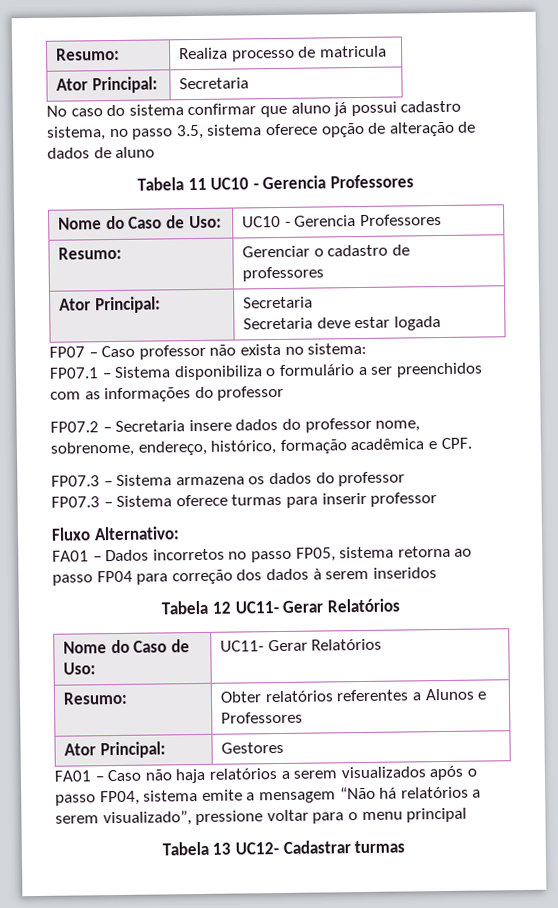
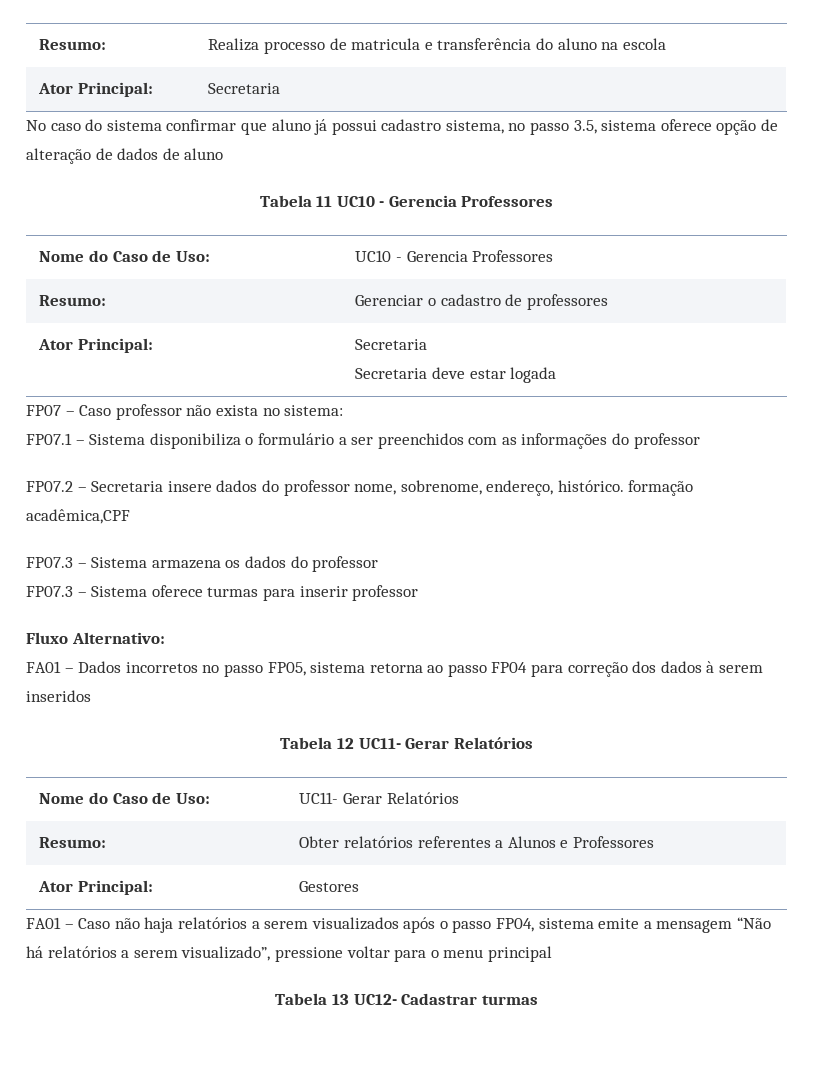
- Resumo: | Realiza processo de matricula
+ Resumo: | Realiza processo de matricula e transferência do aluno na escola
- FP07.2 – Secretaria insere dados do professor nome, sobrenome, endereço, histórico, formação acadêmica e CPF.
+ FP07.2 – Secretaria insere dados do professor nome, sobrenome, endereço, histórico. formação acadêmica,CPF

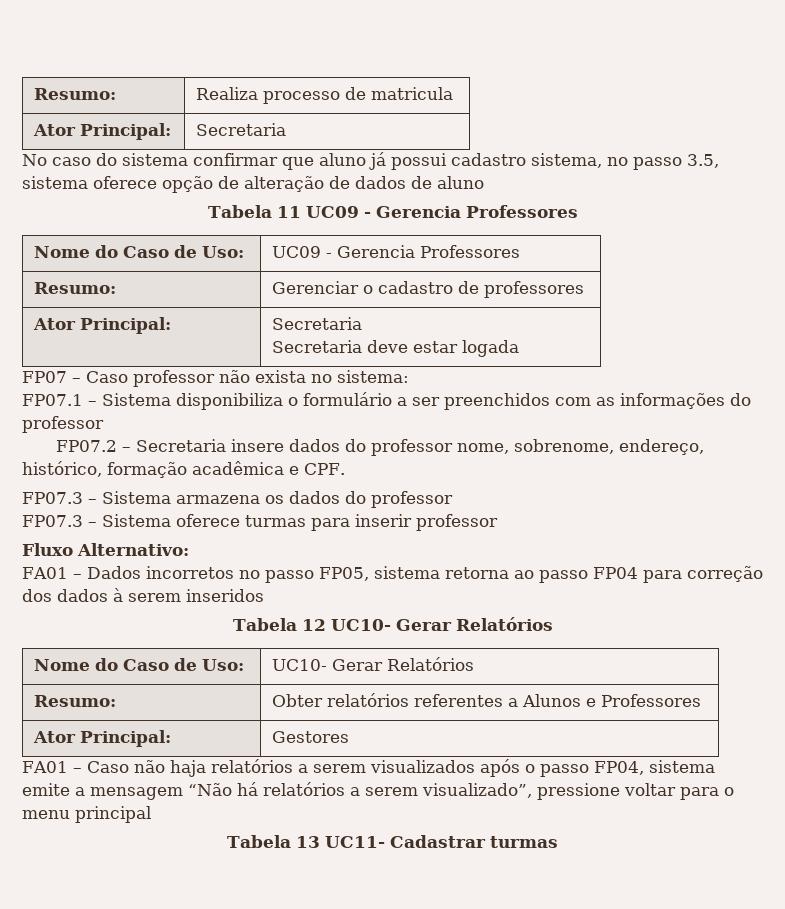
- Resumo: | Realiza processo de matricula e transferência do aluno na escola
+ Resumo: | Realiza processo de matricula
- Tabela 11 UC10 - Gerencia Professores
+ Tabela 11 UC09 - Gerencia Professores
- Nome do Caso de Uso: | UC10 - Gerencia Professores
+ Nome do Caso de Uso: | UC09 - Gerencia Professores
- FP07.2 – Secretaria insere dados do professor nome, sobrenome, endereço, histórico. formação acadêmica,CPF
+ FP07.2 – Secretaria insere dados do professor nome, sobrenome, endereço, histórico, formação acadêmica e CPF.
- Tabela 12 UC11- Gerar Relatórios
+ Tabela 12 UC10- Gerar Relatórios
- Nome do Caso de Uso: | UC11- Gerar Relatórios
+ Nome do Caso de Uso: | UC10- Gerar Relatórios
- Tabela 13 UC12- Cadastrar turmas
+ Tabela 13 UC11- Cadastrar turmas

